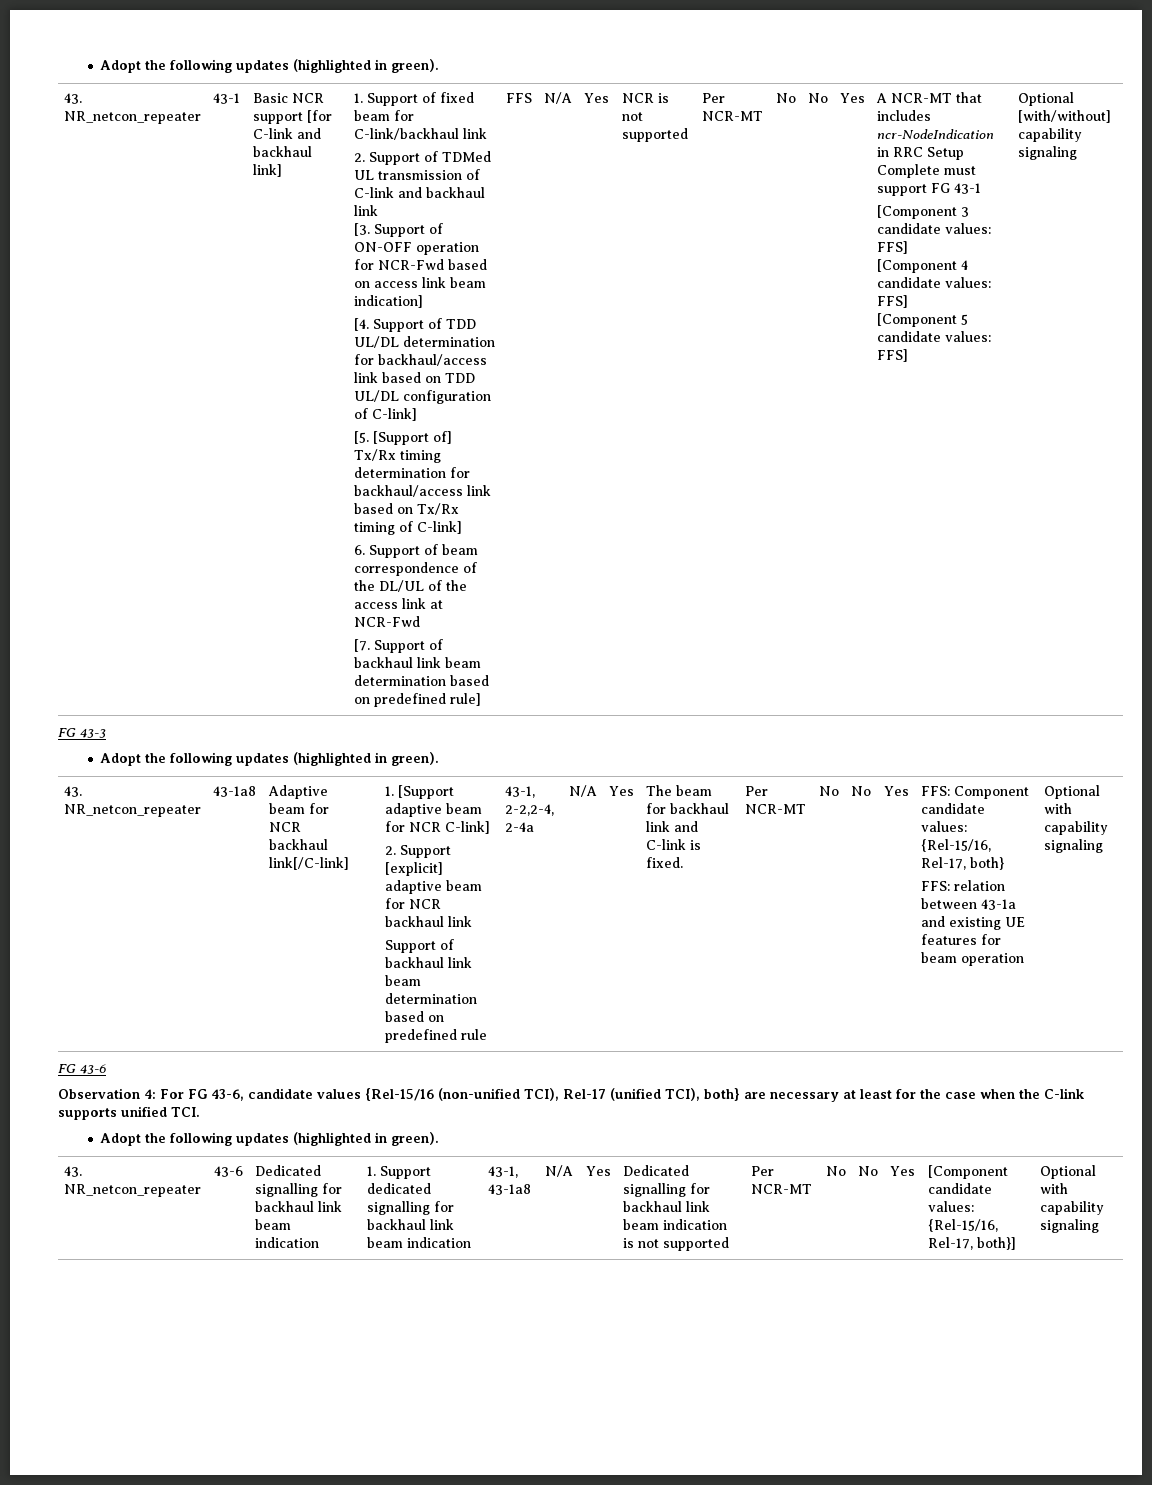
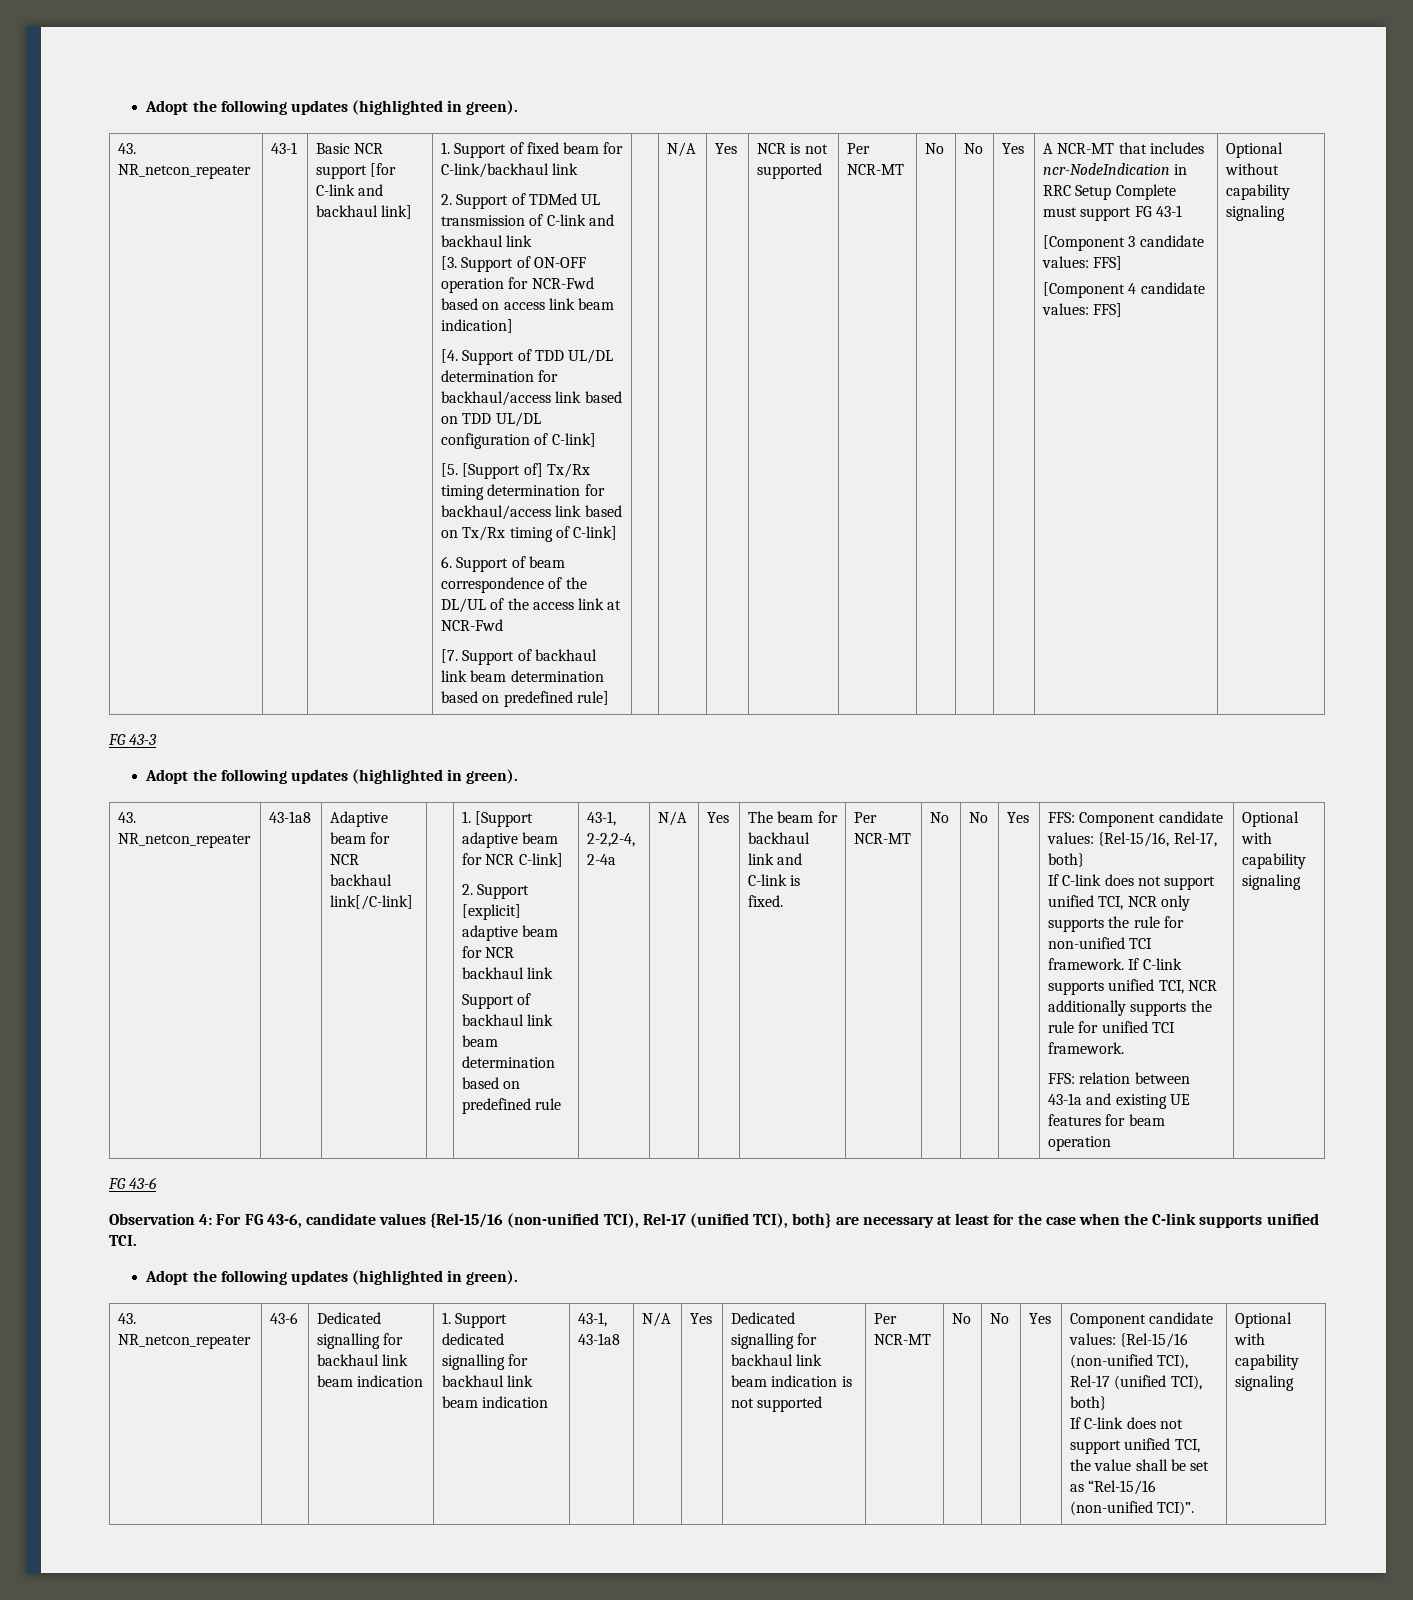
- FFS
- [Component 5 candidate values: FFS] | Optional [with/without] capability signaling
+ Optional without capability signaling
+ If C-link does not support unified TCI, NCR only supports the rule for non-unified TCI framework. If C-link supports unified TCI, NCR additionally supports the rule for unified TCI framework.
- [Component candidate values: {Rel-15/16, Rel-17, both}]
+ Component candidate values: {Rel-15/16 (non-unified TCI), Rel-17 (unified TCI), both}
+ If C-link does not support unified TCI, the value shall be set as “Rel-15/16 (non-unified TCI)”.

